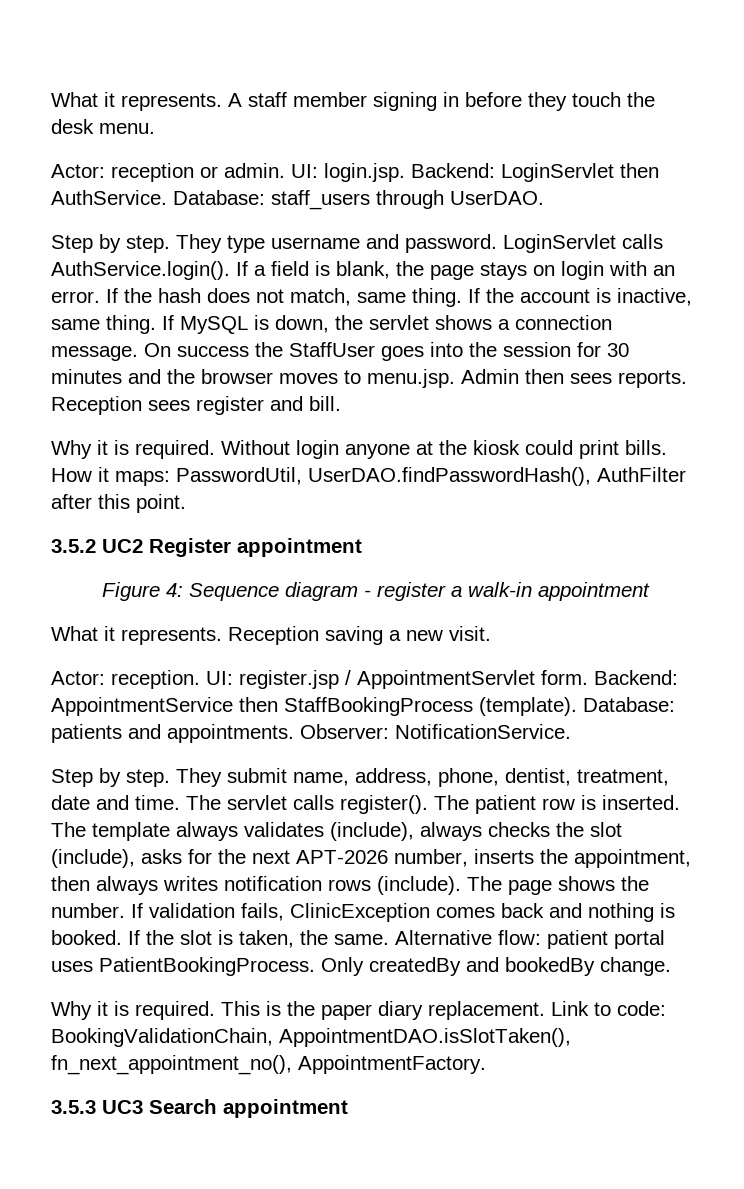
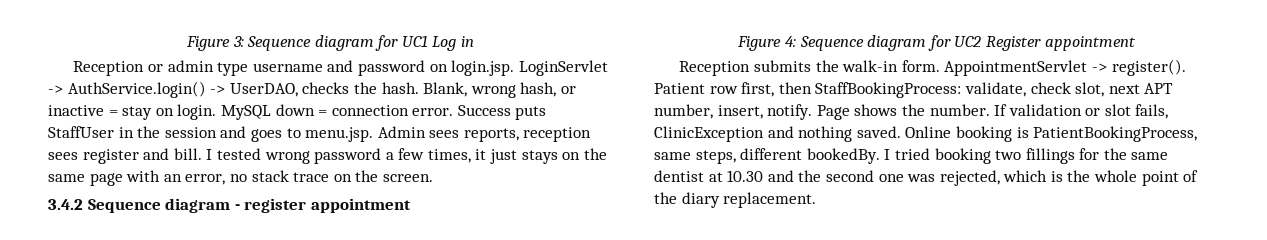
- What it represents. A staff member signing in before they touch the desk menu.
- Actor: reception or admin. UI: login.jsp. Backend: LoginServlet then AuthService. Database: staff_users through UserDAO.
- Step by step. They type username and password. LoginServlet calls AuthService.login(). If a field is blank, the page stays on login with an error. If the hash does not match, same thing. If the account is inactive, same thing. If MySQL is down, the servlet shows a connection message. On success the StaffUser goes into the session for 30 minutes and the browser moves to menu.jsp. Admin then sees reports. Reception sees register and bill.
- Why it is required. Without login anyone at the kiosk could print bills. How it maps: PasswordUtil, UserDAO.findPasswordHash(), AuthFilter after this point.
- 3.5.2 UC2 Register appointment
+ Figure 3: Sequence diagram for UC1 Log in
+ Reception or admin type username and password on login.jsp. LoginServlet -> AuthService.login() -> UserDAO, checks the hash. Blank, wrong hash, or inactive = stay on login. MySQL down = connection error. Success puts StaffUser in the session and goes to menu.jsp. Admin sees reports, reception sees register and bill. I tested wrong password a few times, it just stays on the same page with an error, no stack trace on the screen.
+ 3.4.2 Sequence diagram - register appointment
- Figure 4: Sequence diagram - register a walk-in appointment
- What it represents. Reception saving a new visit.
- Actor: reception. UI: register.jsp / AppointmentServlet form. Backend: AppointmentService then StaffBookingProcess (template). Database: patients and appointments. Observer: NotificationService.
- Step by step. They submit name, address, phone, dentist, treatment, date and time. The servlet calls register(). The patient row is inserted. The template always validates (include), always checks the slot (include), asks for the next APT-2026 number, inserts the appointment, then always writes notification rows (include). The page shows the number.
+ Figure 4: Sequence diagram for UC2 Register appointment
+ Reception submits the walk-in form. AppointmentServlet -> register(). Patient row first, then StaffBookingProcess: validate, check slot, next APT number, insert, notify. Page shows the number.
- If validation fails, ClinicException comes back and nothing is booked. If the slot is taken, the same. Alternative flow: patient portal uses PatientBookingProcess. Only createdBy and bookedBy change.
- Why it is required. This is the paper diary replacement. Link to code: BookingValidationChain, AppointmentDAO.isSlotTaken(), fn_next_appointment_no(), AppointmentFactory.
- 3.5.3 UC3 Search appointment
+ If validation or slot fails, ClinicException and nothing saved. Online booking is PatientBookingProcess, same steps, different bookedBy. I tried booking two fillings for the same dentist at 10.30 and the second one was rejected, which is the whole point of the diary replacement.

